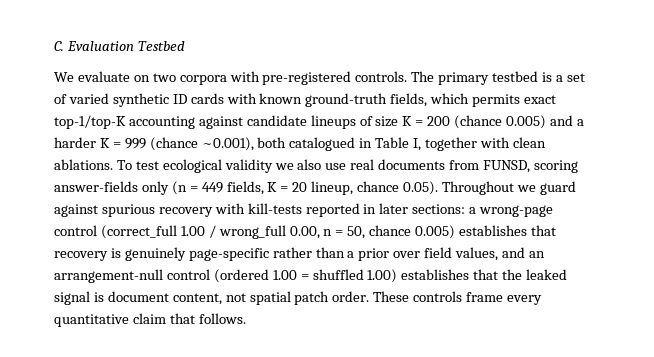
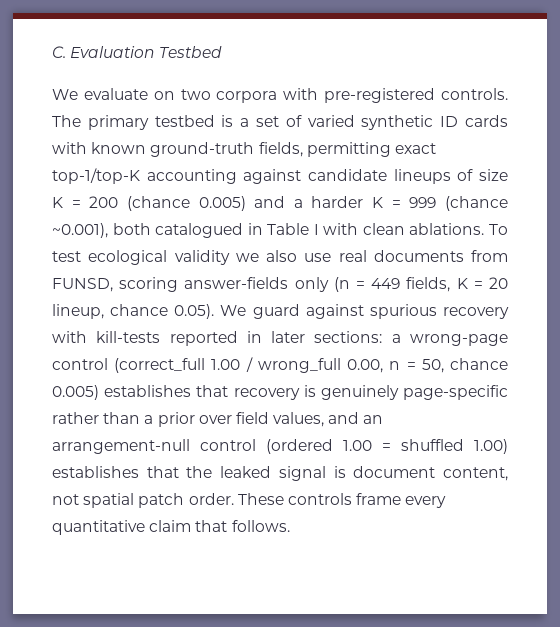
- The primary testbed is a set of varied synthetic ID cards with known ground-truth fields, which permits exact top-1/top-K accounting against candidate lineups of size K = 200 (chance 0.005) and a harder K = 999 (chance ~0.001), both catalogued in Table I, together with clean ablations.
+ The primary testbed is a set of varied synthetic ID cards with known ground-truth fields, permitting exact top-1/top-K accounting against candidate lineups of size K = 200 (chance 0.005) and a harder K = 999 (chance ~0.001), both catalogued in Table I with clean ablations.
- To test ecological validity we also use real documents from FUNSD, scoring answer-fields only (n = 449 fields, K = 20 lineup, chance 0.05). Throughout we guard against spurious recovery with kill-tests reported in later sections:
+ To test ecological validity we also use real documents from FUNSD, scoring answer-fields only (n = 449 fields, K = 20 lineup, chance 0.05). We guard against spurious recovery with kill-tests reported in later sections:

